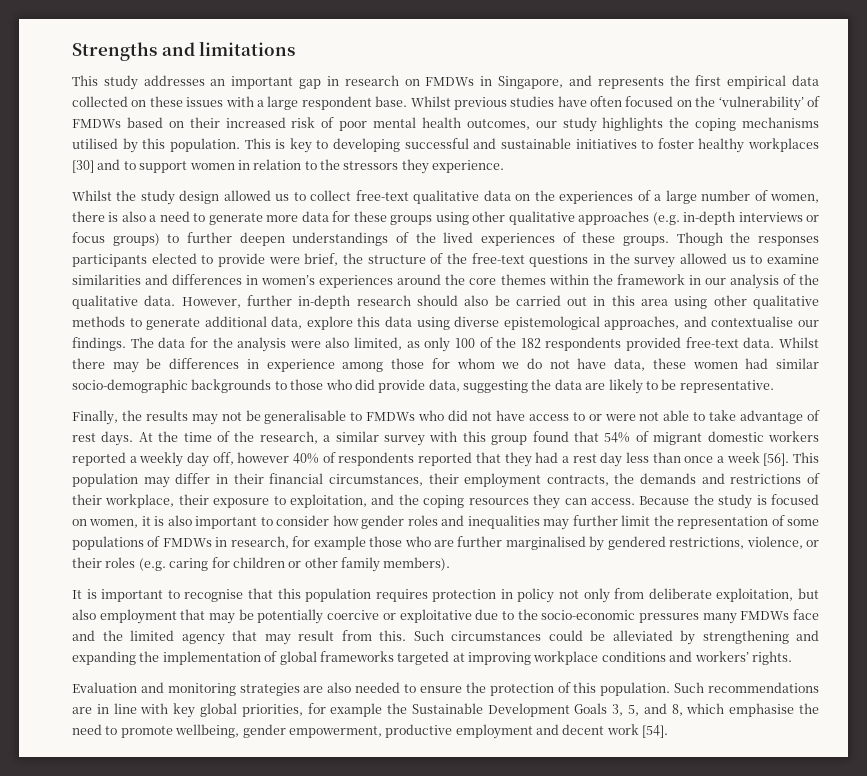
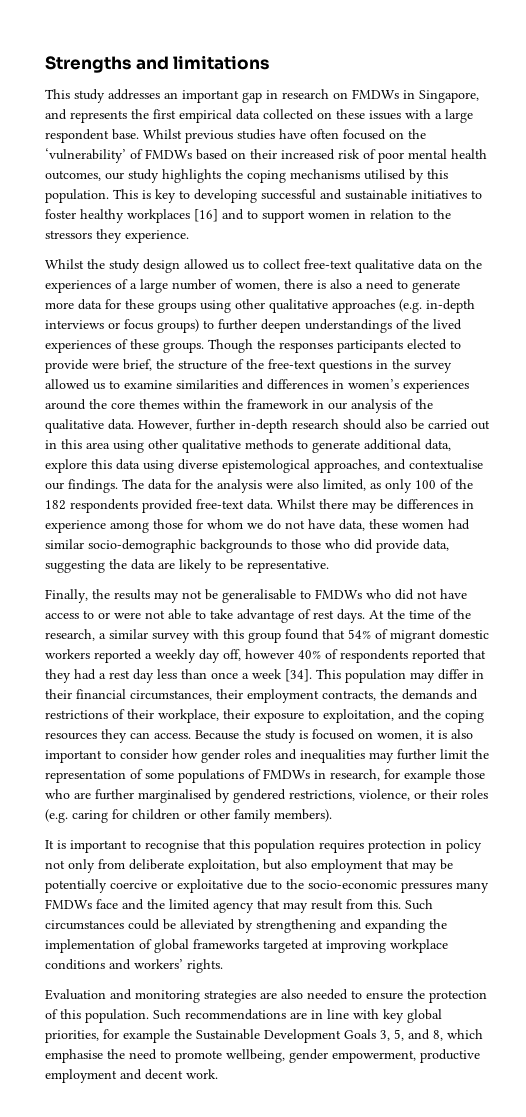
- This is key to developing successful and sustainable initiatives to foster healthy workplaces [30] and to support women in relation to the stressors they experience.
+ This is key to developing successful and sustainable initiatives to foster healthy workplaces [16] and to support women in relation to the stressors they experience.
- At the time of the research, a similar survey with this group found that 54% of migrant domestic workers reported a weekly day off, however 40% of respondents reported that they had a rest day less than once a week [56].
+ At the time of the research, a similar survey with this group found that 54% of migrant domestic workers reported a weekly day off, however 40% of respondents reported that they had a rest day less than once a week [34].
- Such recommendations are in line with key global priorities, for example the Sustainable Development Goals 3, 5, and 8, which emphasise the need to promote wellbeing, gender empowerment, productive employment and decent work [54].
+ Such recommendations are in line with key global priorities, for example the Sustainable Development Goals 3, 5, and 8, which emphasise the need to promote wellbeing, gender empowerment, productive employment and decent work.

